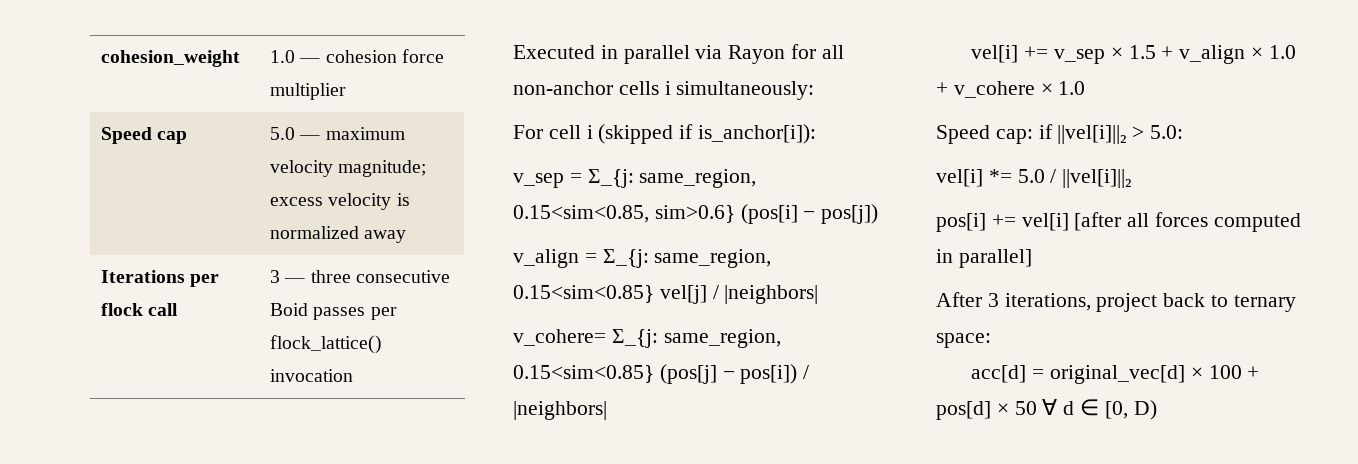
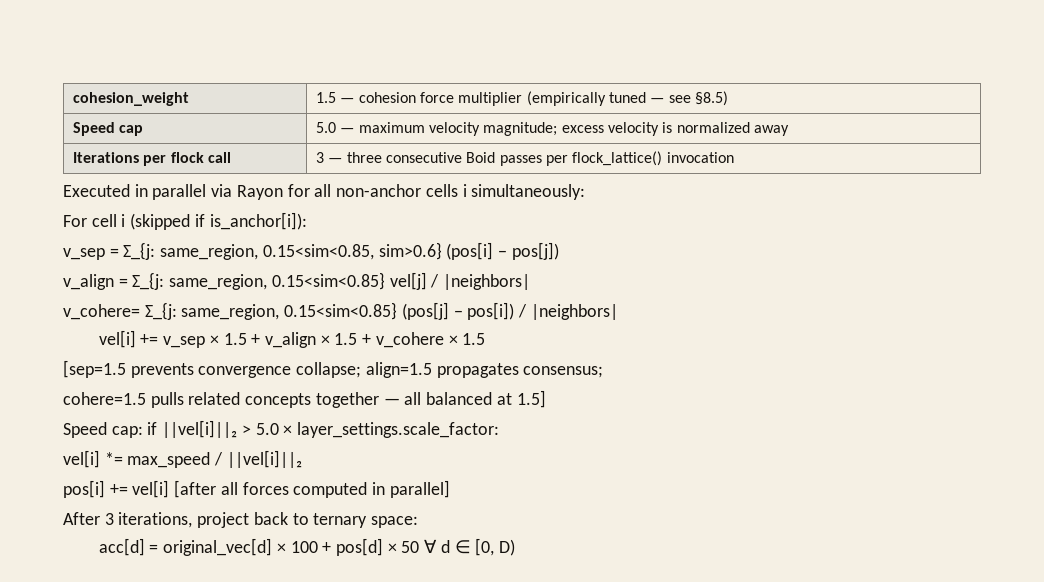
- cohesion_weight | 1.0 — cohesion force multiplier
+ cohesion_weight | 1.5 — cohesion force multiplier (empirically tuned — see §8.5)
- vel[i] += v_sep × 1.5 + v_align × 1.0 + v_cohere × 1.0
+ vel[i] += v_sep × 1.5 + v_align × 1.5 + v_cohere × 1.5
+ [sep=1.5 prevents convergence collapse; align=1.5 propagates consensus;
+ cohere=1.5 pulls related concepts together — all balanced at 1.5]
- Speed cap: if ||vel[i]||₂ > 5.0:
+ Speed cap: if ||vel[i]||₂ > 5.0 × layer_settings.scale_factor:
- vel[i] *= 5.0 / ||vel[i]||₂
+ vel[i] *= max_speed / ||vel[i]||₂

